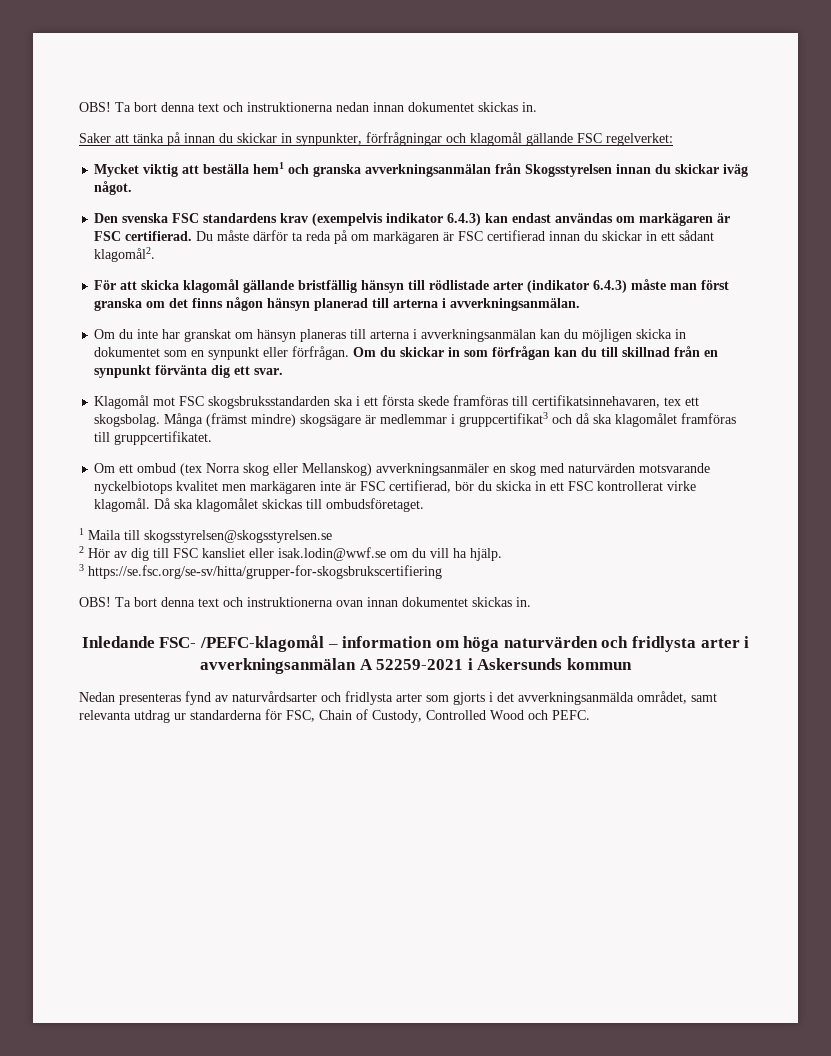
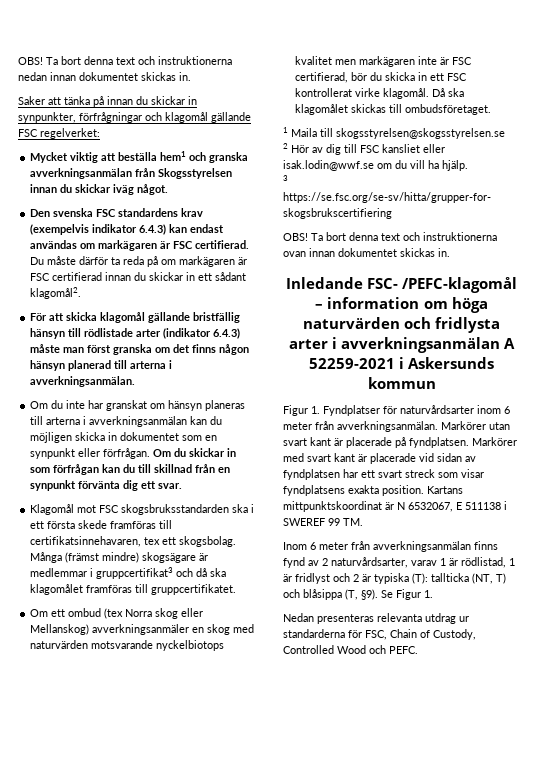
- Nedan presenteras fynd av naturvårdsarter och fridlysta arter som gjorts i det avverkningsanmälda området, samt relevanta utdrag ur standarderna för FSC, Chain of Custody, Controlled Wood och PEFC.
+ Figur 1. Fyndplatser för naturvårdsarter inom 6 meter från avverkningsanmälan. Markörer utan svart kant är placerade på fyndplatsen. Markörer med svart kant är placerade vid sidan av fyndplatsen har ett svart streck som visar fyndplatsens exakta position. Kartans mittpunktskoordinat är N 6532067, E 511138 i SWEREF 99 TM.
+ Inom 6 meter från avverkningsanmälan finns fynd av 2 naturvårdsarter, varav 1 är rödlistad, 1 är fridlyst och 2 är typiska (T): tallticka (NT, T) och blåsippa (T, §9). Se Figur 1.
+ Nedan presenteras relevanta utdrag ur standarderna för FSC, Chain of Custody, Controlled Wood och PEFC.

